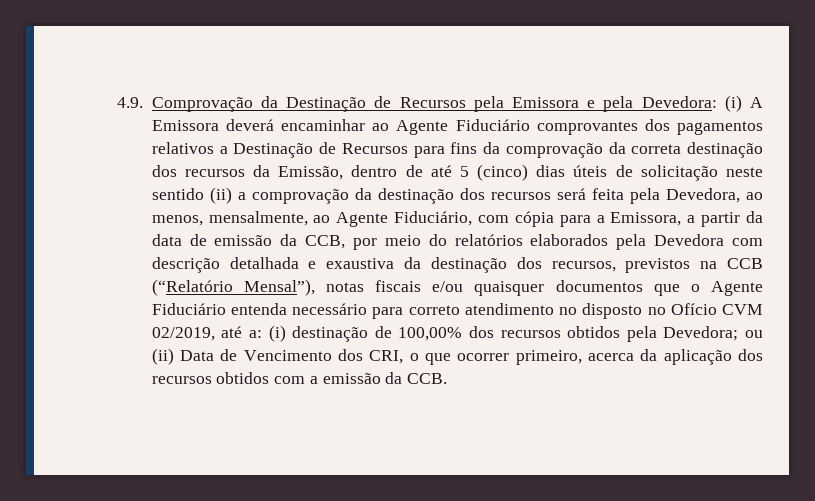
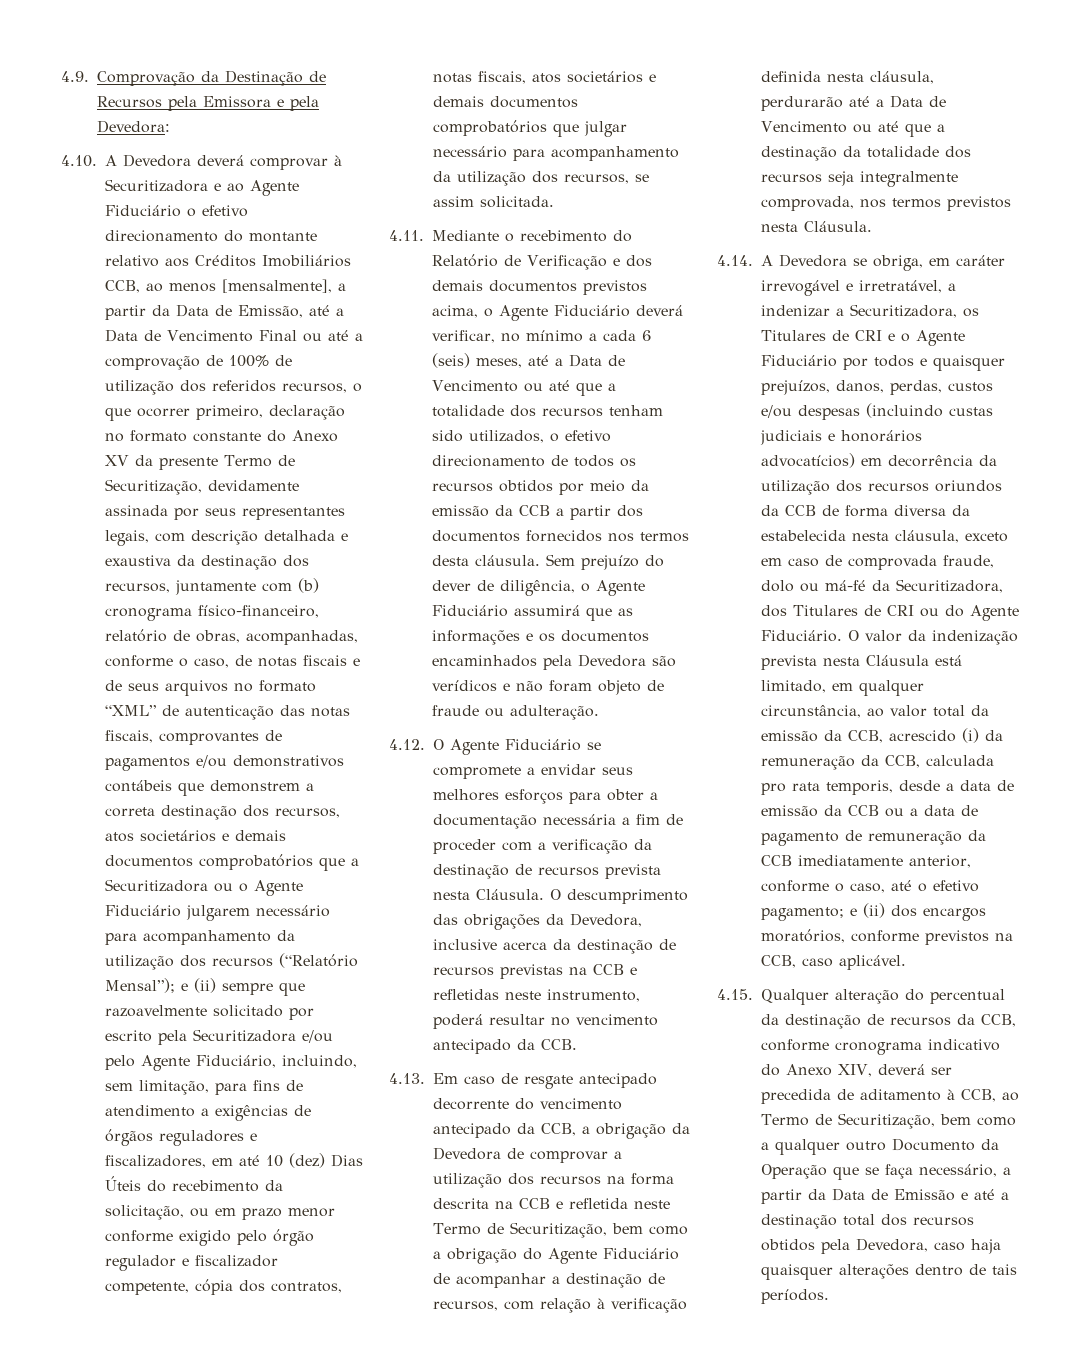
- 4.9. Comprovação da Destinação de Recursos pela Emissora e pela Devedora: (i) A Emissora deverá encaminhar ao Agente Fiduciário comprovantes dos pagamentos relativos a Destinação de Recursos para fins da comprovação da correta destinação dos recursos da Emissão, dentro de até 5 (cinco) dias úteis de solicitação neste sentido (ii) a comprovação da destinação dos recursos será feita pela Devedora, ao menos, mensalmente, ao Agente Fiduciário, com cópia para a Emissora, a partir da data de emissão da CCB, por meio do relatórios elaborados pela Devedora com descrição detalhada e exaustiva da destinação dos recursos, previstos na CCB (“Relatório Mensal”), notas fiscais e/ou quaisquer documentos que o Agente Fiduciário entenda necessário para correto atendimento no disposto no Ofício CVM 02/2019, até a: (i) destinação de 100,00% dos recursos obtidos pela Devedora; ou (ii) Data de Vencimento dos CRI, o que ocorrer primeiro, acerca da aplicação dos recursos obtidos com a emissão da CCB.
+ 4.9. Comprovação da Destinação de Recursos pela Emissora e pela Devedora:
+ 4.10. A Devedora deverá comprovar à Securitizadora e ao Agente Fiduciário o efetivo direcionamento do montante relativo aos Créditos Imobiliários CCB, ao menos [mensalmente], a partir da Data de Emissão, até a Data de Vencimento Final ou até a comprovação de 100% de utilização dos referidos recursos, o que ocorrer primeiro, declaração no formato constante do Anexo XV da presente Termo de Securitização, devidamente assinada por seus representantes legais, com descrição detalhada e exaustiva da destinação dos recursos, juntamente com (b) cronograma físico-financeiro, relatório de obras, acompanhadas, conforme o caso, de notas fiscais e de seus arquivos no formato “XML” de autenticação das notas fiscais, comprovantes de pagamentos e/ou demonstrativos contábeis que demonstrem a correta destinação dos recursos, atos societários e demais documentos comprobatórios que a Securitizadora ou o Agente Fiduciário julgarem necessário para acompanhamento da utilização dos recursos (“Relatório Mensal”); e (ii) sempre que razoavelmente solicitado por escrito pela Securitizadora e/ou pelo Agente Fiduciário, incluindo, sem limitação, para fins de atendimento a exigências de órgãos reguladores e fiscalizadores, em até 10 (dez) Dias Úteis do recebimento da solicitação, ou em prazo menor conforme exigido pelo órgão regulador e fiscalizador competente, cópia dos contratos, notas fiscais, atos societários e demais documentos comprobatórios que julgar necessário para acompanhamento da utilização dos recursos, se assim solicitada.
+ 4.11. Mediante o recebimento do Relatório de Verificação e dos demais documentos previstos acima, o Agente Fiduciário deverá verificar, no mínimo a cada 6 (seis) meses, até a Data de Vencimento ou até que a totalidade dos recursos tenham sido utilizados, o efetivo direcionamento de todos os recursos obtidos por meio da emissão da CCB a partir dos documentos fornecidos nos termos desta cláusula. Sem prejuízo do dever de diligência, o Agente Fiduciário assumirá que as informações e os documentos encaminhados pela Devedora são verídicos e não foram objeto de fraude ou adulteração.
+ 4.12. O Agente Fiduciário se compromete a envidar seus melhores esforços para obter a documentação necessária a fim de proceder com a verificação da destinação de recursos prevista nesta Cláusula. O descumprimento das obrigações da Devedora, inclusive acerca da destinação de recursos previstas na CCB e refletidas neste instrumento, poderá resultar no vencimento antecipado da CCB.
+ 4.13. Em caso de resgate antecipado decorrente do vencimento antecipado da CCB, a obrigação da Devedora de comprovar a utilização dos recursos na forma descrita na CCB e refletida neste Termo de Securitização, bem como a obrigação do Agente Fiduciário de acompanhar a destinação de recursos, com relação à verificação definida nesta cláusula, perdurarão até a Data de Vencimento ou até que a destinação da totalidade dos recursos seja integralmente comprovada, nos termos previstos nesta Cláusula.
+ 4.14. A Devedora se obriga, em caráter irrevogável e irretratável, a indenizar a Securitizadora, os Titulares de CRI e o Agente Fiduciário por todos e quaisquer prejuízos, danos, perdas, custos e/ou despesas (incluindo custas judiciais e honorários advocatícios) em decorrência da utilização dos recursos oriundos da CCB de forma diversa da estabelecida nesta cláusula, exceto em caso de comprovada fraude, dolo ou má-fé da Securitizadora, dos Titulares de CRI ou do Agente Fiduciário. O valor da indenização prevista nesta Cláusula está limitado, em qualquer circunstância, ao valor total da emissão da CCB, acrescido (i) da remuneração da CCB, calculada pro rata temporis, desde a data de emissão da CCB ou a data de pagamento de remuneração da CCB imediatamente anterior, conforme o caso, até o efetivo pagamento; e (ii) dos encargos moratórios, conforme previstos na CCB, caso aplicável.
+ 4.15. Qualquer alteração do percentual da destinação de recursos da CCB, conforme cronograma indicativo do Anexo XIV, deverá ser precedida de aditamento à CCB, ao Termo de Securitização, bem como a qualquer outro Documento da Operação que se faça necessário, a partir da Data de Emissão e até a destinação total dos recursos obtidos pela Devedora, caso haja quaisquer alterações dentro de tais períodos.

